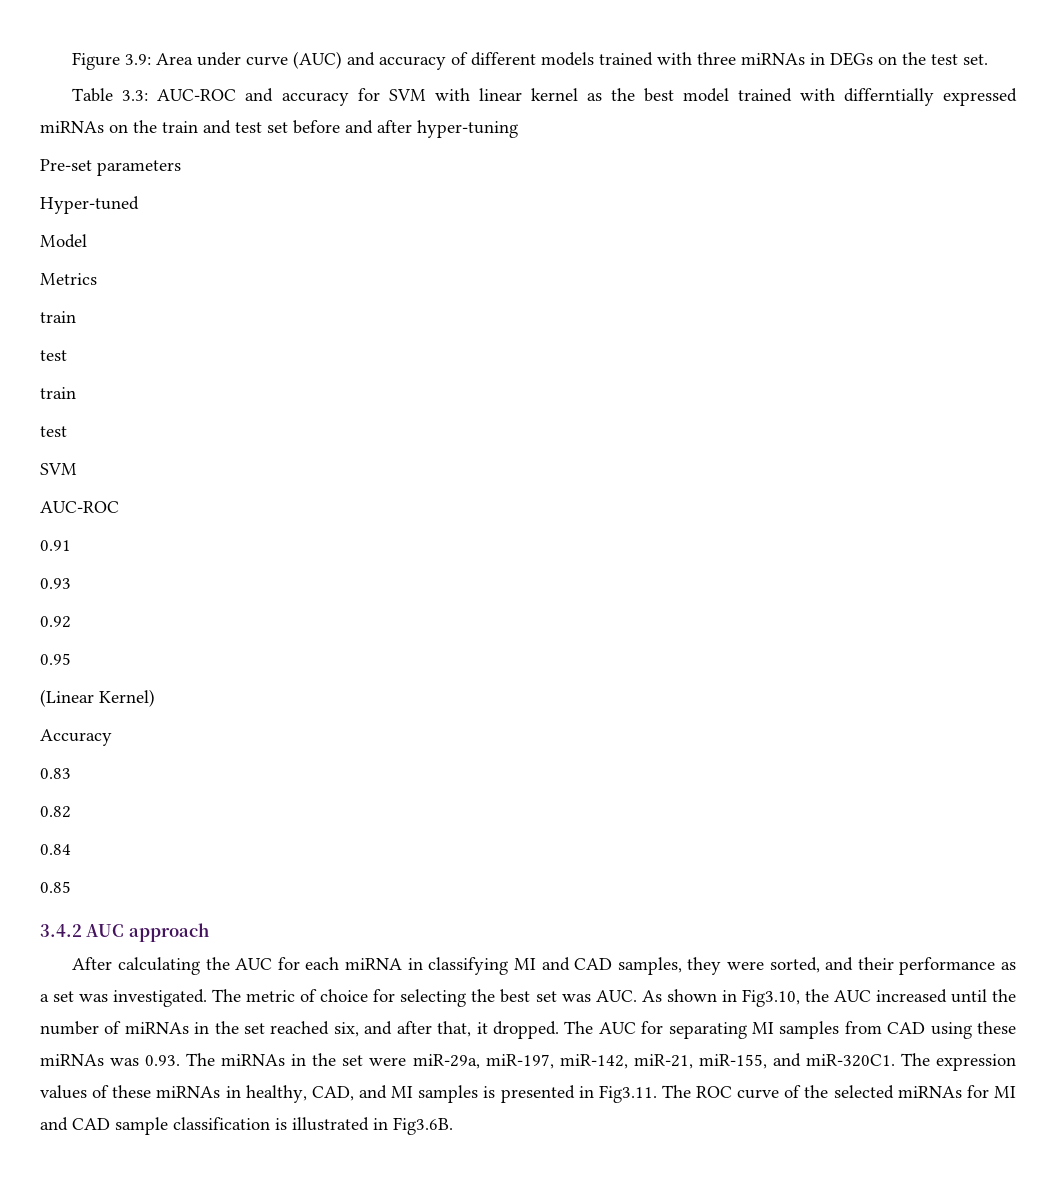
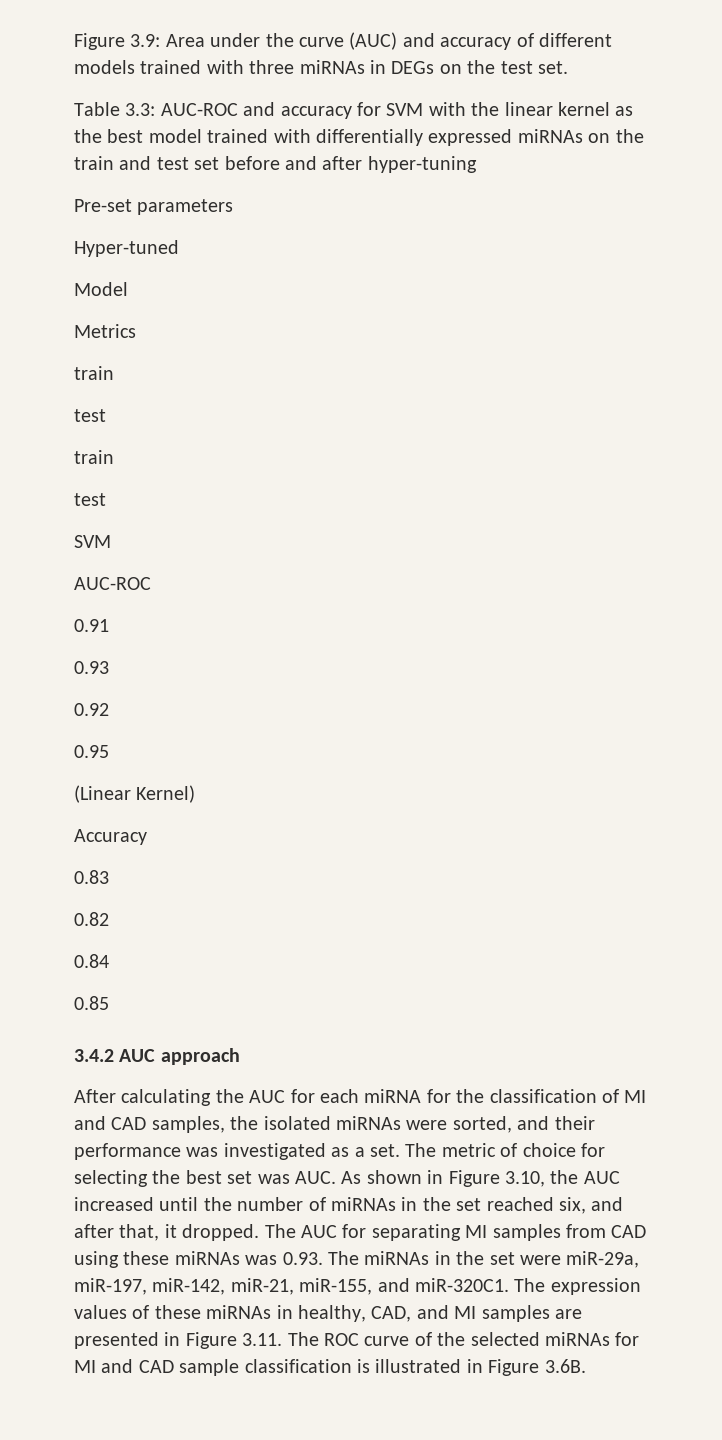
- Figure 3.9: Area under curve (AUC) and accuracy of different models trained with three miRNAs in DEGs on the test set.
+ Figure 3.9: Area under the curve (AUC) and accuracy of different models trained with three miRNAs in DEGs on the test set.
- Table 3.3: AUC-ROC and accuracy for SVM with linear kernel as the best model trained with differntially expressed miRNAs on the train and test set before and after hyper-tuning
+ Table 3.3: AUC-ROC and accuracy for SVM with the linear kernel as the best model trained with differentially expressed miRNAs on the train and test set before and after hyper-tuning
- After calculating the AUC for each miRNA in classifying MI and CAD samples, they were sorted, and their performance as a set was investigated.
+ After calculating the AUC for each miRNA for the classification of MI and CAD samples, the isolated miRNAs were sorted, and their performance was investigated as a set.
- The metric of choice for selecting the best set was AUC. As shown in Fig3.10, the AUC increased until the number of miRNAs in the set reached six, and after that, it dropped.
+ The metric of choice for selecting the best set was AUC. As shown in Figure 3.10, the AUC increased until the number of miRNAs in the set reached six, and after that, it dropped.
- The expression values of these miRNAs in healthy, CAD, and MI samples is presented in Fig3.11. The ROC curve of the selected miRNAs for MI and CAD sample classification is illustrated in Fig3.6B.
+ The expression values of these miRNAs in healthy, CAD, and MI samples are presented in Figure 3.11. The ROC curve of the selected miRNAs for MI and CAD sample classification is illustrated in Figure 3.6B.

